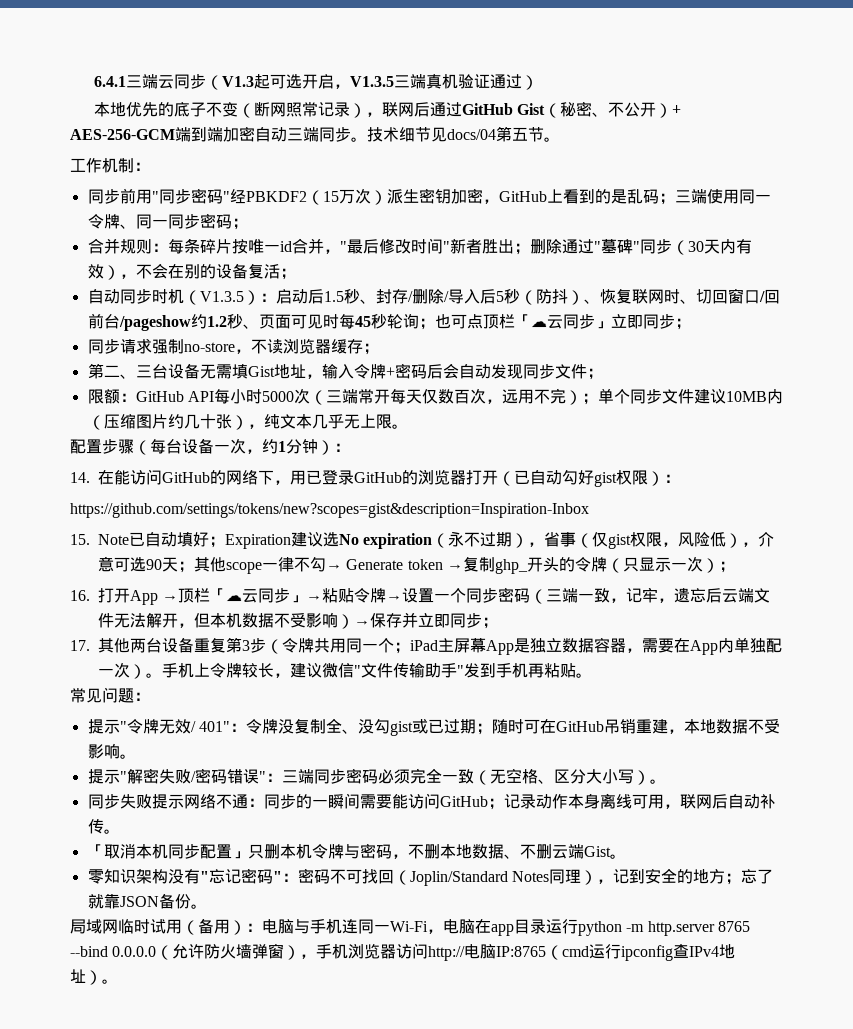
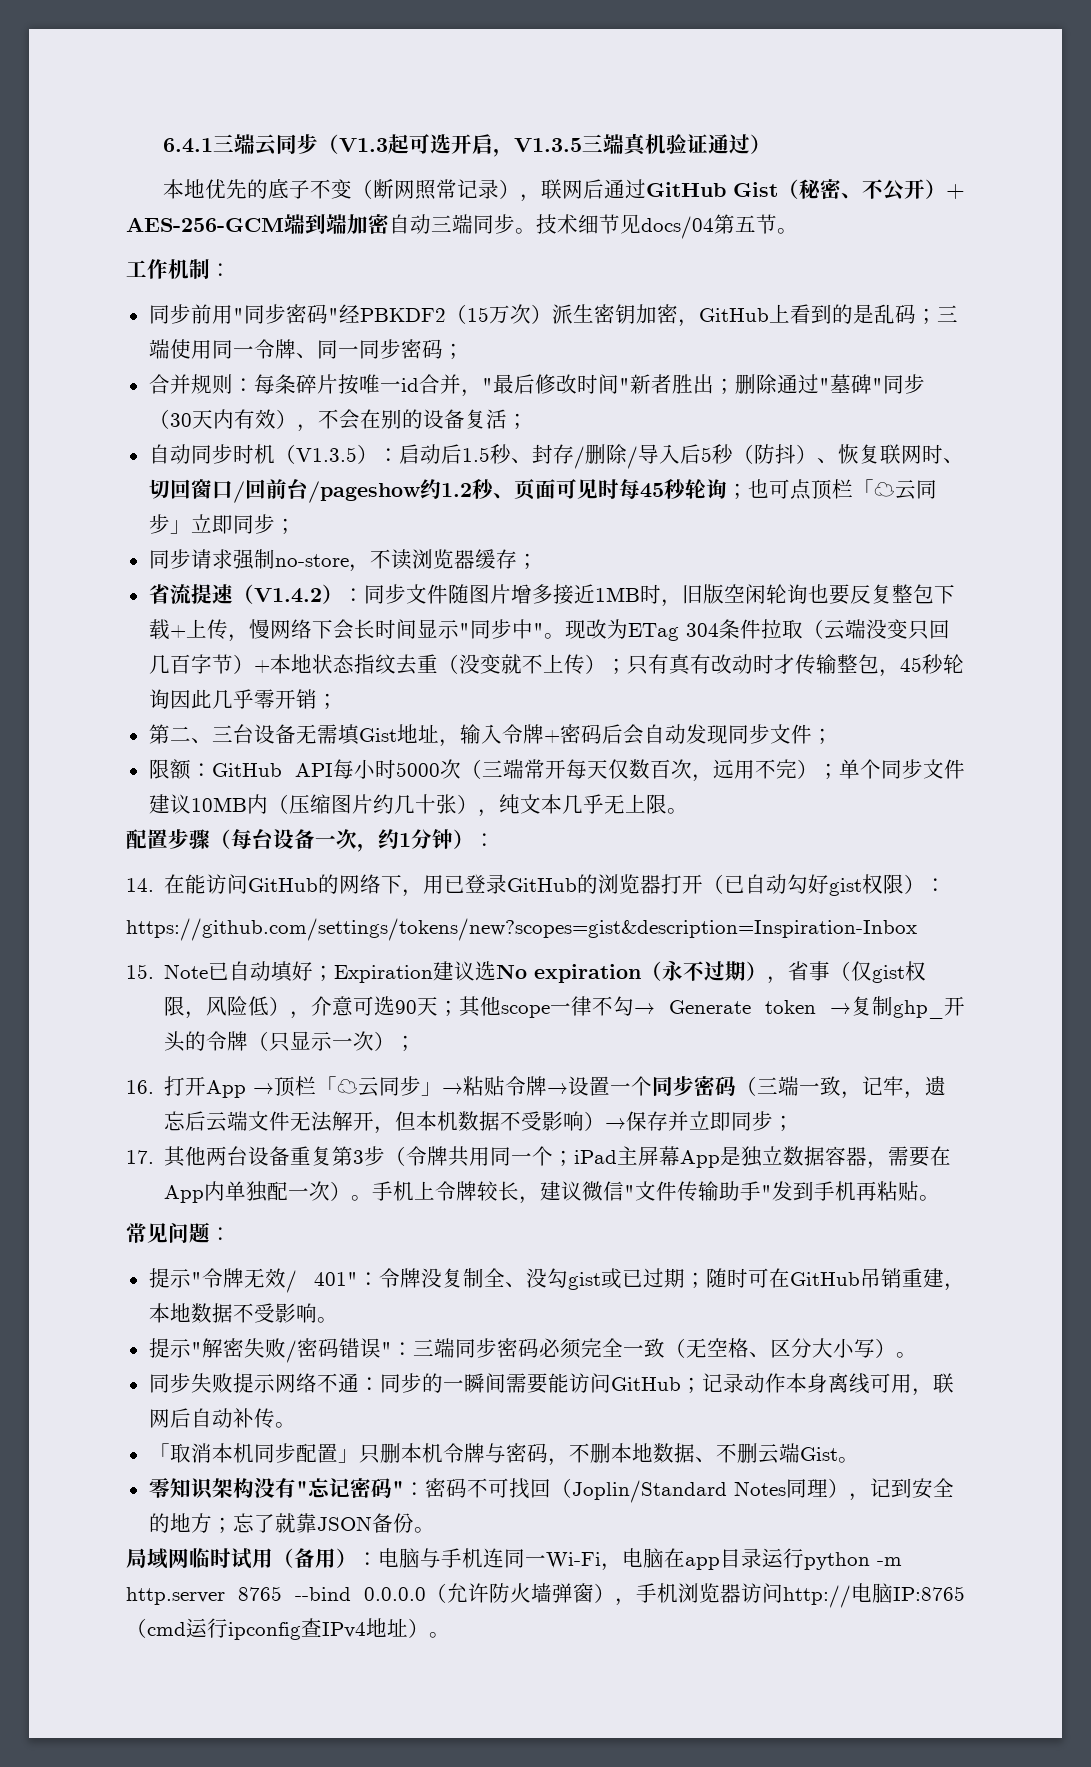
+ 省流提速（V1.4.2）：同步文件随图片增多接近1MB时，旧版空闲轮询也要反复整包下载+上传，慢网络下会长时间显示"同步中"。现改为ETag 304条件拉取（云端没变只回几百字节）+本地状态指纹去重（没变就不上传）；只有真有改动时才传输整包，45秒轮询因此几乎零开销；

